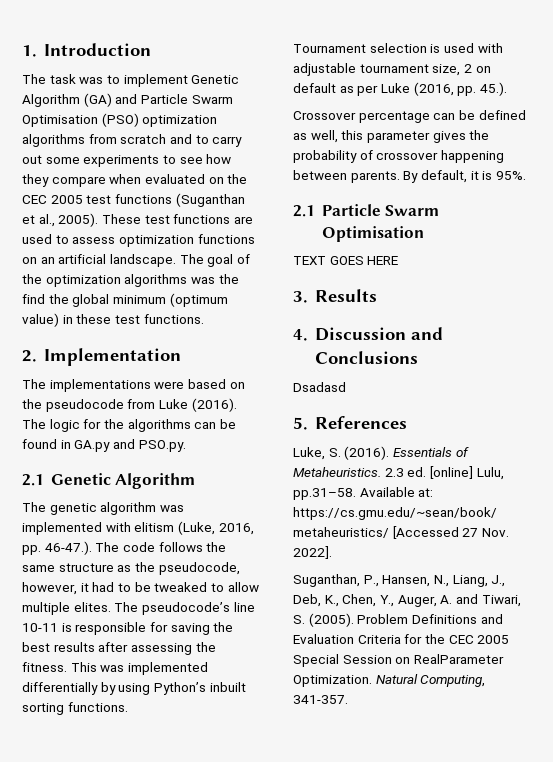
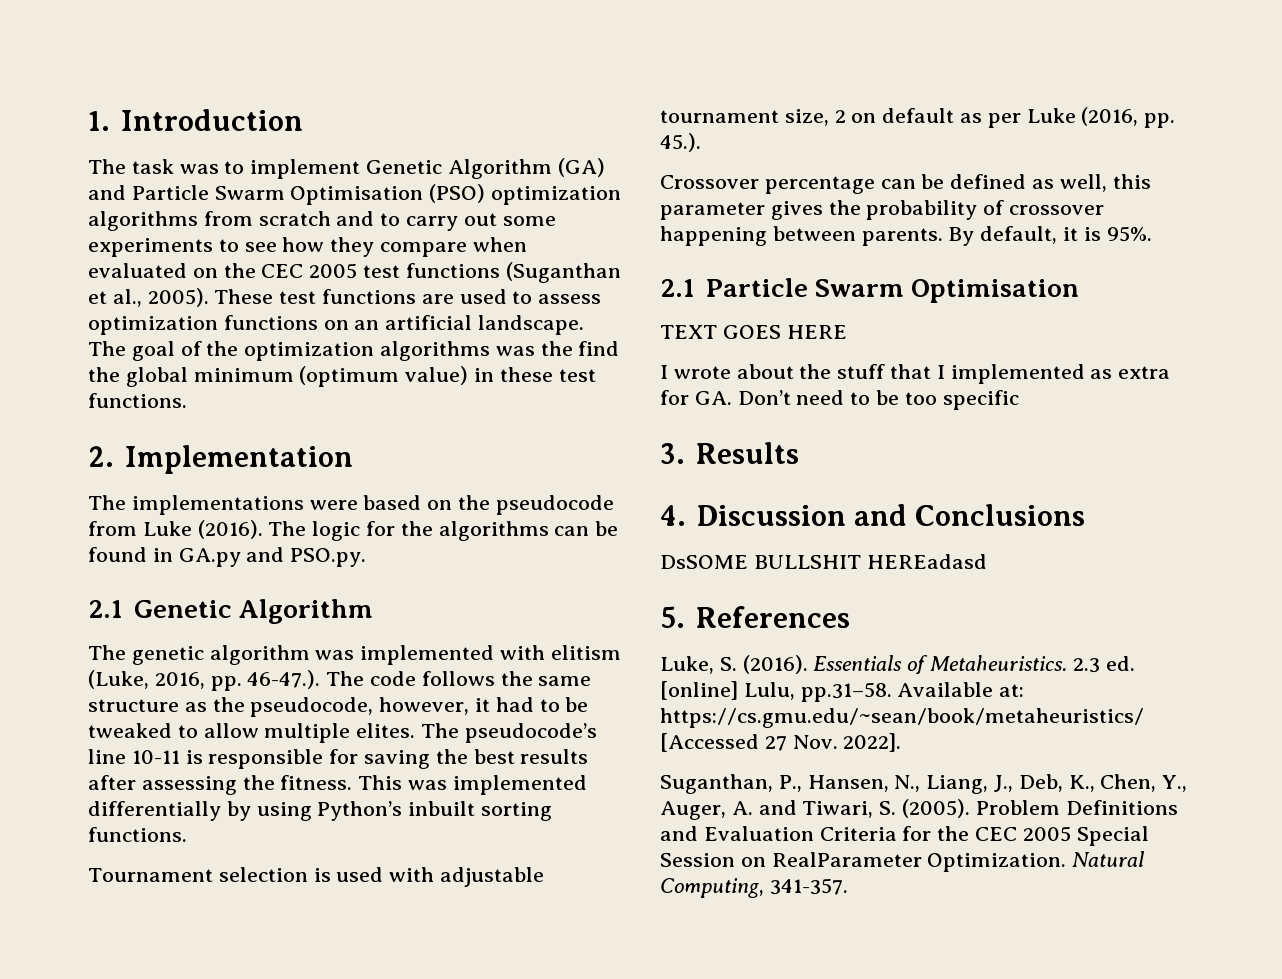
+ I wrote about the stuff that I implemented as extra for GA. Don’t need to be too specific
- Dsadasd
+ DsSOME BULLSHIT HEREadasd

